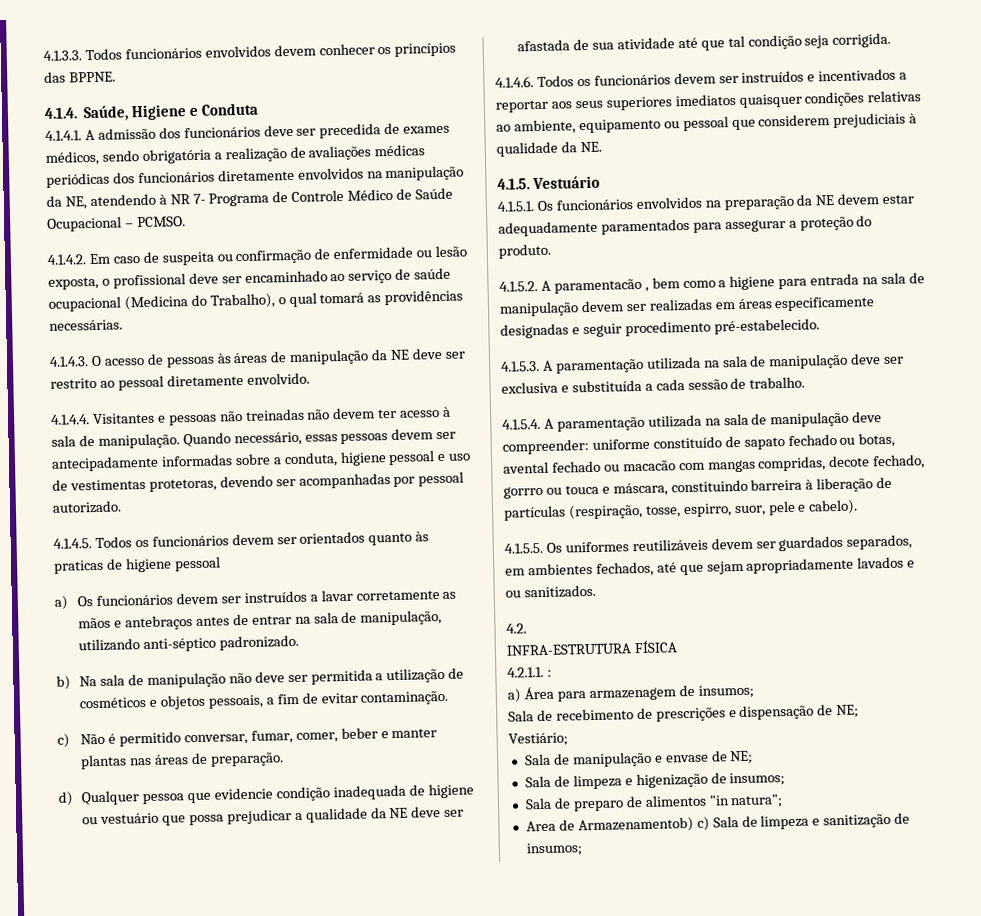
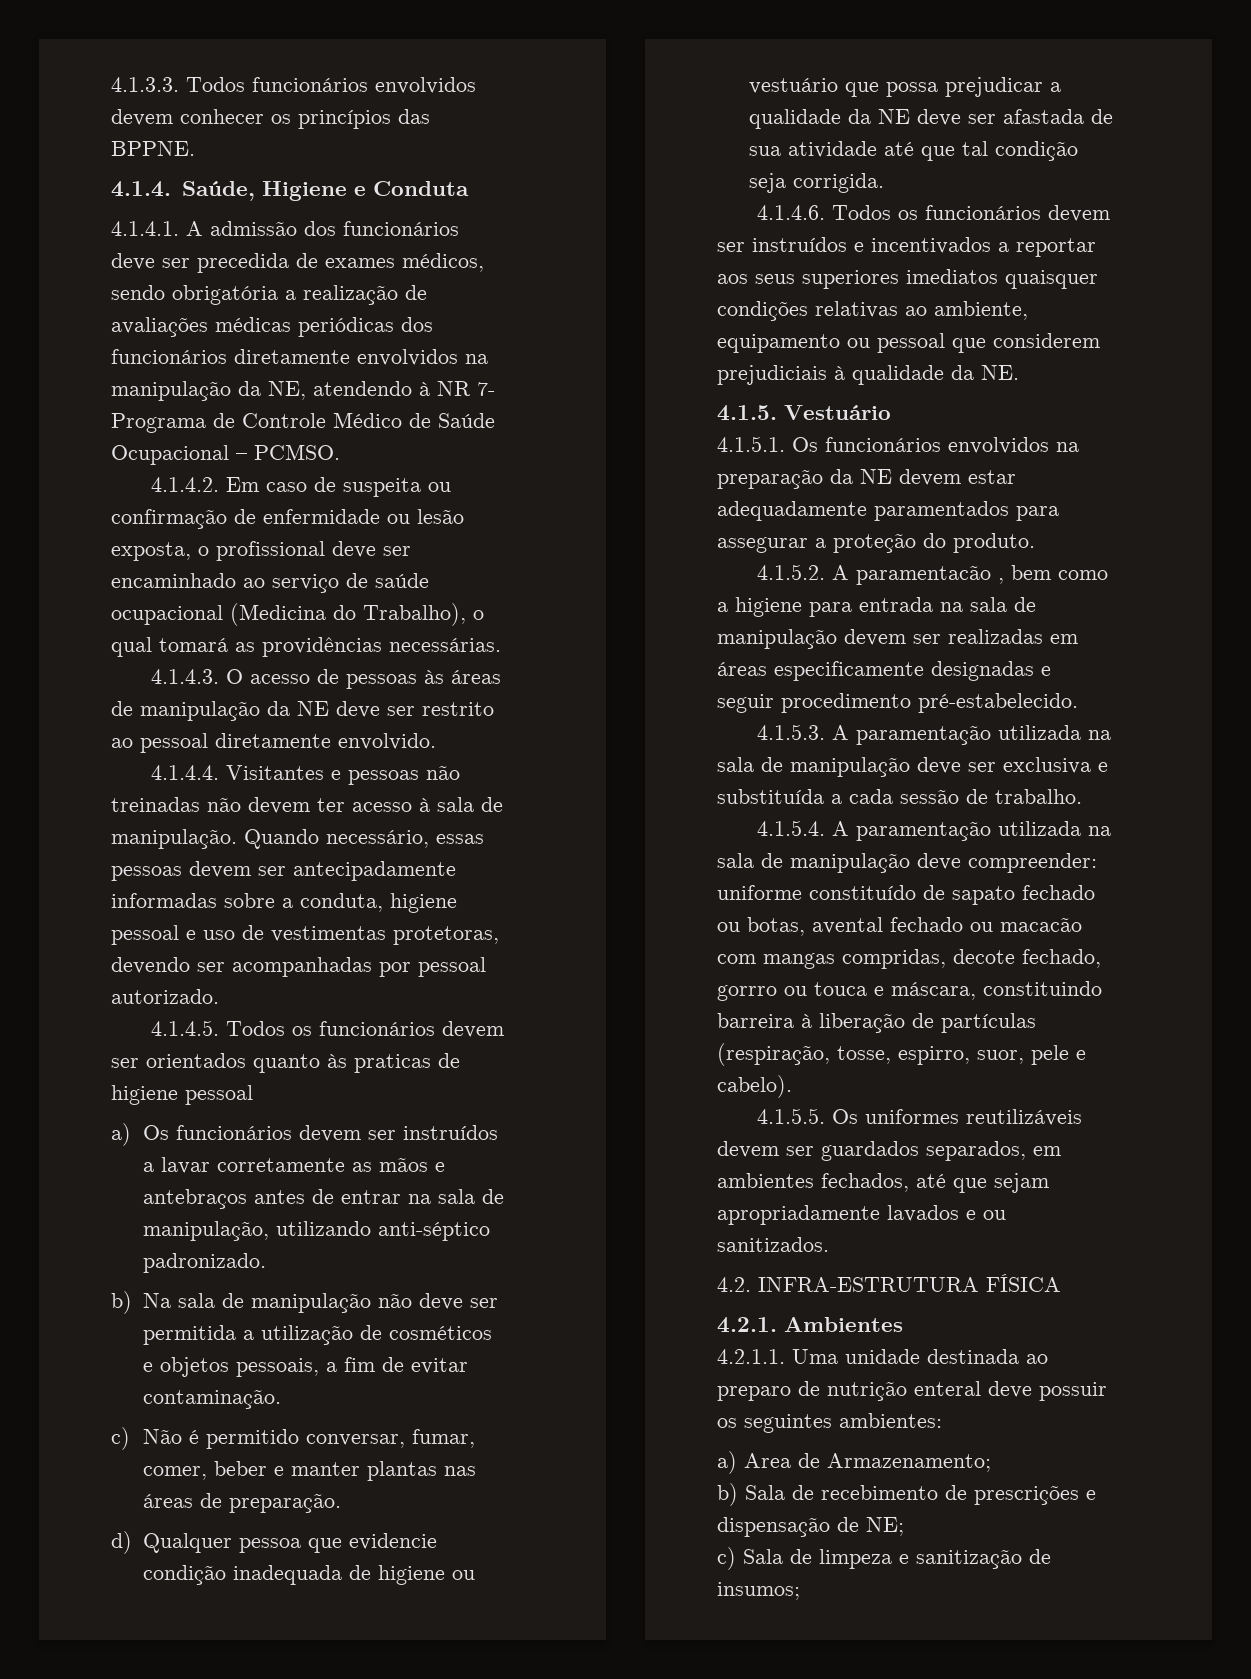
- 4.2.
- INFRA-ESTRUTURA FÍSICA
+ 4.2. INFRA-ESTRUTURA FÍSICA
+ 4.2.1. Ambientes
- 4.2.1.1. :
- a) Área para armazenagem de insumos;
- Sala de recebimento de prescrições e dispensação de NE;
+ 4.2.1.1. Uma unidade destinada ao preparo de nutrição enteral deve possuir os seguintes ambientes:
+ a) Area de Armazenamento;
+ b) Sala de recebimento de prescrições e dispensação de NE;
- Vestiário;
- Sala de manipulação e envase de NE;
- Sala de limpeza e higenização de insumos;
- Sala de preparo de alimentos "in natura";
- Area de Armazenamentob) c) Sala de limpeza e sanitização de insumos;
+ c) Sala de limpeza e sanitização de insumos;

